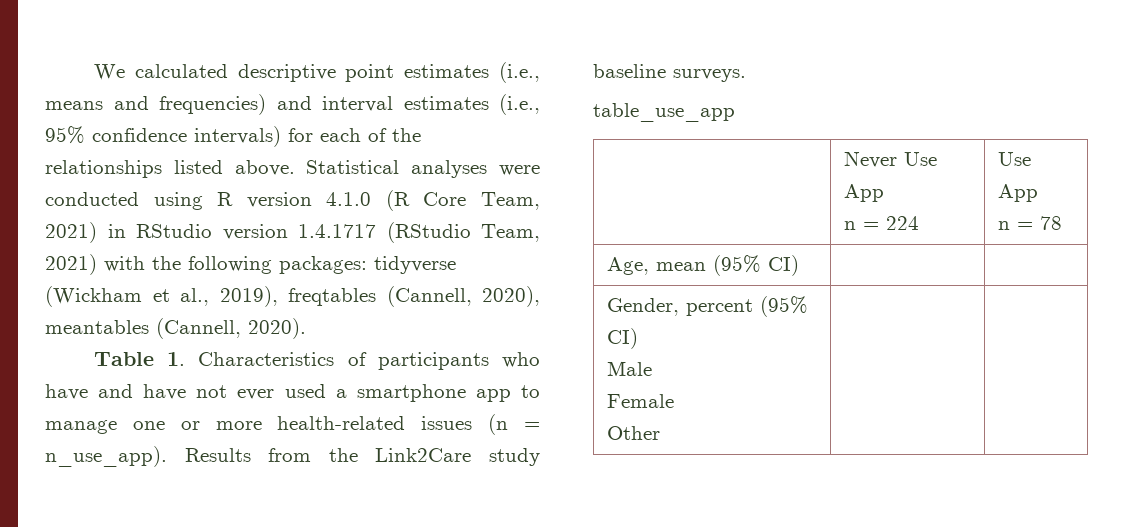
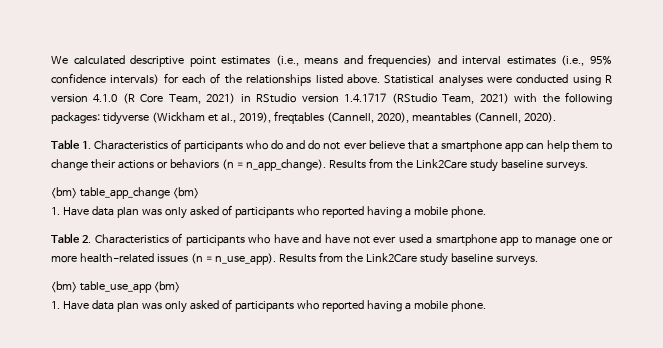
- Table 1. Characteristics of participants who have and have not ever used a smartphone app to manage one or more health-related issues (n = n_use_app).
+ Table 1. Characteristics of participants who do and do not ever believe that a smartphone app can help them to change their actions or behaviors (n = n_app_change). Results from the Link2Care study baseline surveys.
+ <bm> table_app_change <bm>
+ 1. Have data plan was only asked of participants who reported having a mobile phone.
+ Table 2. Characteristics of participants who have and have not ever used a smartphone app to manage one or more health-related issues (n = n_use_app).
- table_use_app
- | Never Use App
- n = 224 | Use App
- n = 78
- Age, mean (95% CI) | |
- Gender, percent (95% CI)
- Male
- Female
- Other | |
+ <bm> table_use_app <bm>
+ 1. Have data plan was only asked of participants who reported having a mobile phone.

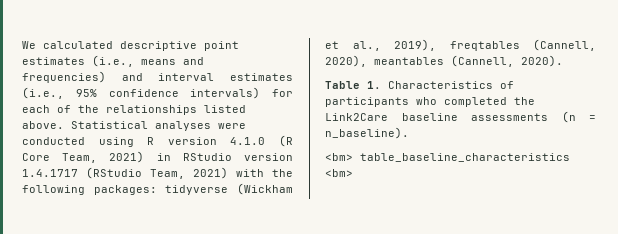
- Table 1. Characteristics of participants who do and do not ever believe that a smartphone app can help them to change their actions or behaviors (n = n_app_change). Results from the Link2Care study baseline surveys.
- <bm> table_app_change <bm>
- 1. Have data plan was only asked of participants who reported having a mobile phone.
- Table 2. Characteristics of participants who have and have not ever used a smartphone app to manage one or more health-related issues (n = n_use_app). Results from the Link2Care study baseline surveys.
- <bm> table_use_app <bm>
- 1. Have data plan was only asked of participants who reported having a mobile phone.
+ Table 1. Characteristics of participants who completed the Link2Care baseline assessments (n = n_baseline).
+ <bm> table_baseline_characteristics <bm>

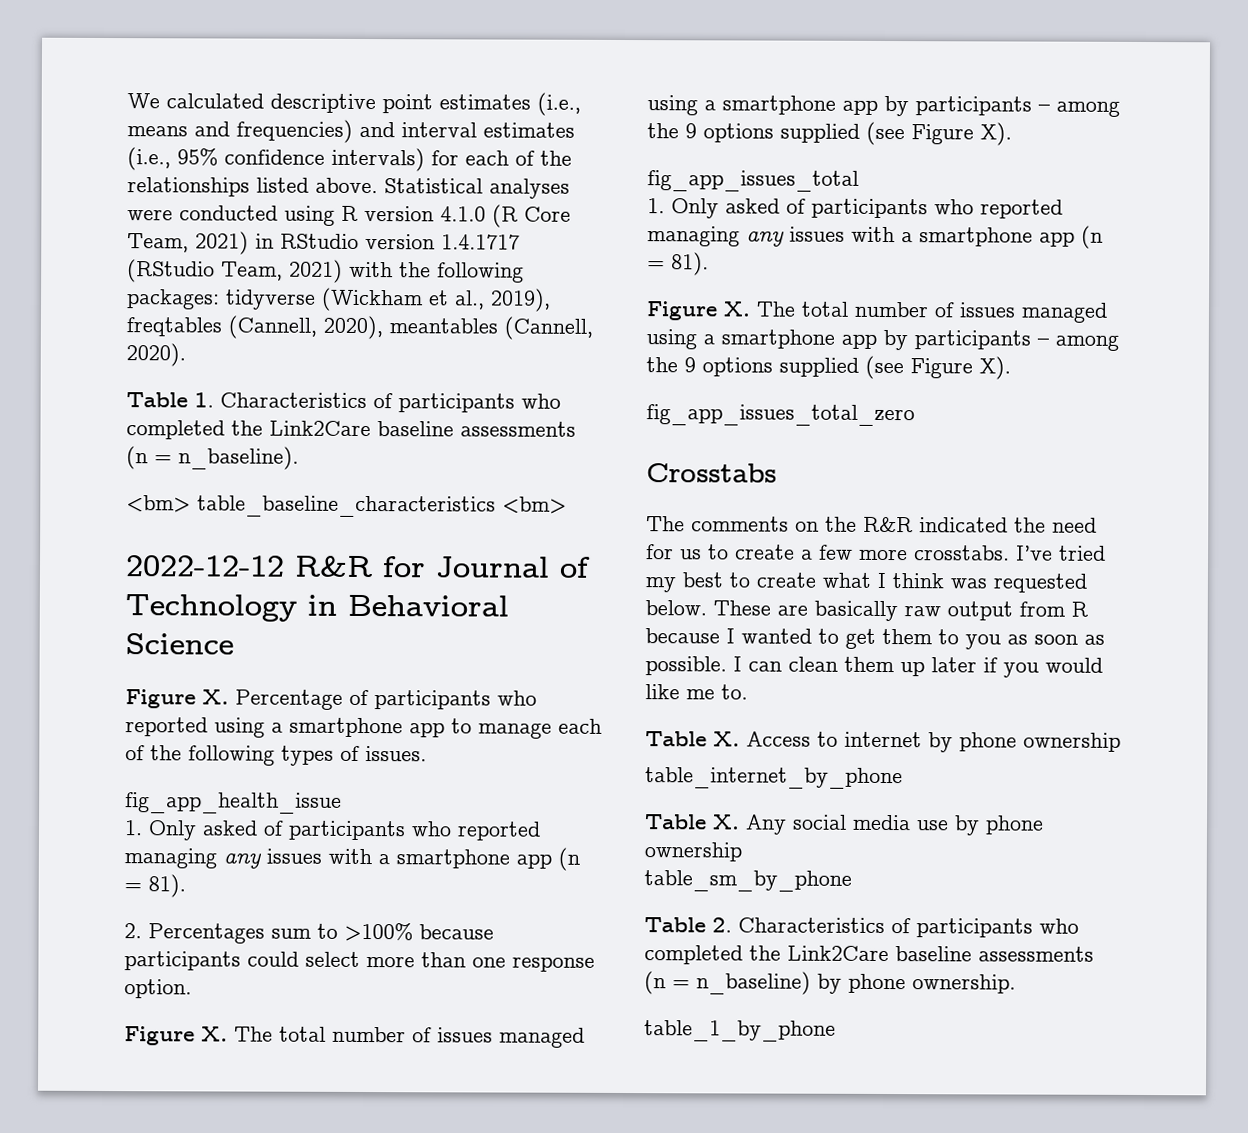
+ 2022-12-12 R&R for Journal of Technology in Behavioral Science
+ Figure X. Percentage of participants who reported using a smartphone app to manage each of the following types of issues.
+ fig_app_health_issue
+ 1. Only asked of participants who reported managing any issues with a smartphone app (n = 81).
+ 2. Percentages sum to >100% because participants could select more than one response option.
+ Figure X. The total number of issues managed using a smartphone app by participants – among the 9 options supplied (see Figure X).
+ fig_app_issues_total
+ 1. Only asked of participants who reported managing any issues with a smartphone app (n = 81).
+ Figure X. The total number of issues managed using a smartphone app by participants – among the 9 options supplied (see Figure X).
+ fig_app_issues_total_zero
+ Crosstabs
+ The comments on the R&R indicated the need for us to create a few more crosstabs. I’ve tried my best to create what I think was requested below. These are basically raw output from R because I wanted to get them to you as soon as possible. I can clean them up later if you would like me to.
+ Table X. Access to internet by phone ownership
+ table_internet_by_phone
+ Table X. Any social media use by phone ownership
+ table_sm_by_phone
+ Table 2. Characteristics of participants who completed the Link2Care baseline assessments (n = n_baseline) by phone ownership.
+ table_1_by_phone

